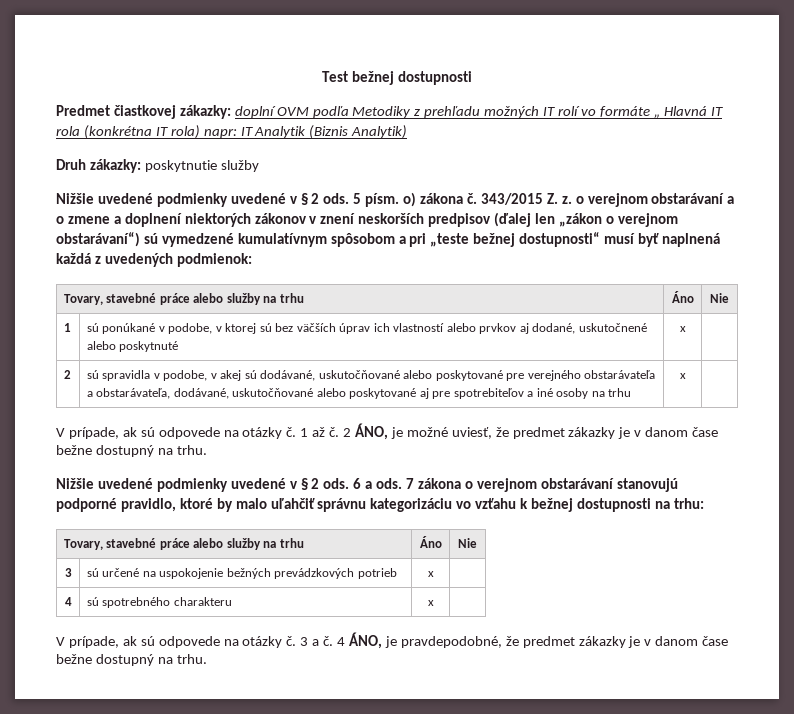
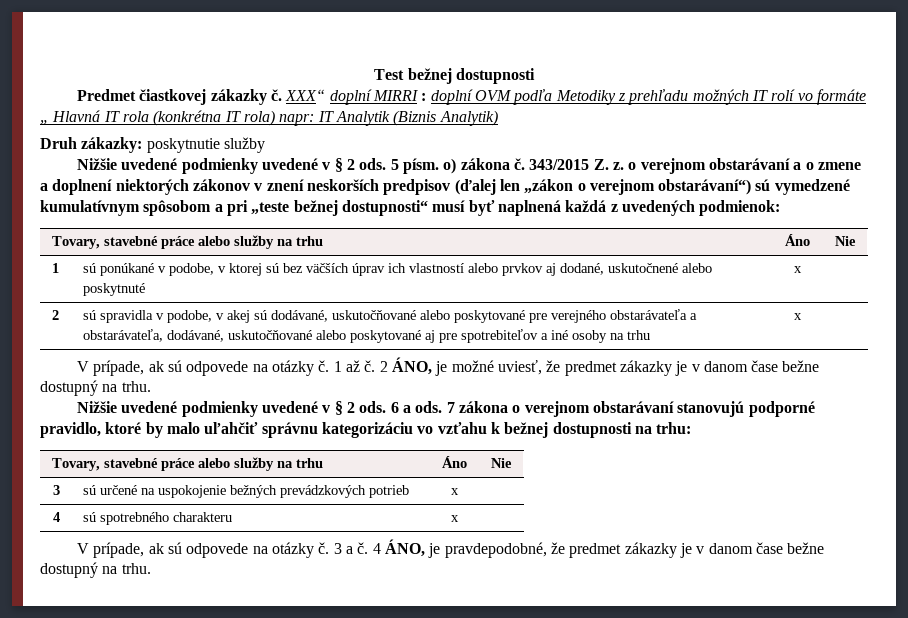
- Predmet čiastkovej zákazky: doplní OVM podľa Metodiky z prehľadu možných IT rolí vo formáte „ Hlavná IT rola (konkrétna IT rola) napr: IT Analytik (Biznis Analytik)
+ Predmet čiastkovej zákazky č. XXX“ doplní MIRRI : doplní OVM podľa Metodiky z prehľadu možných IT rolí vo formáte „ Hlavná IT rola (konkrétna IT rola) napr: IT Analytik (Biznis Analytik)

